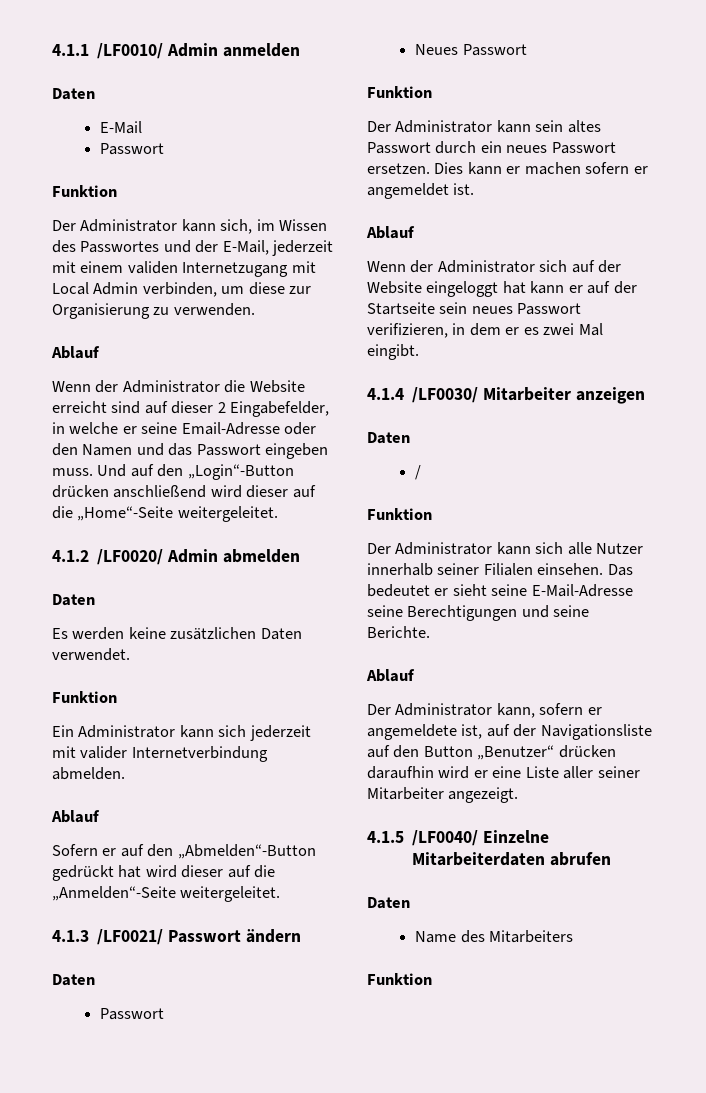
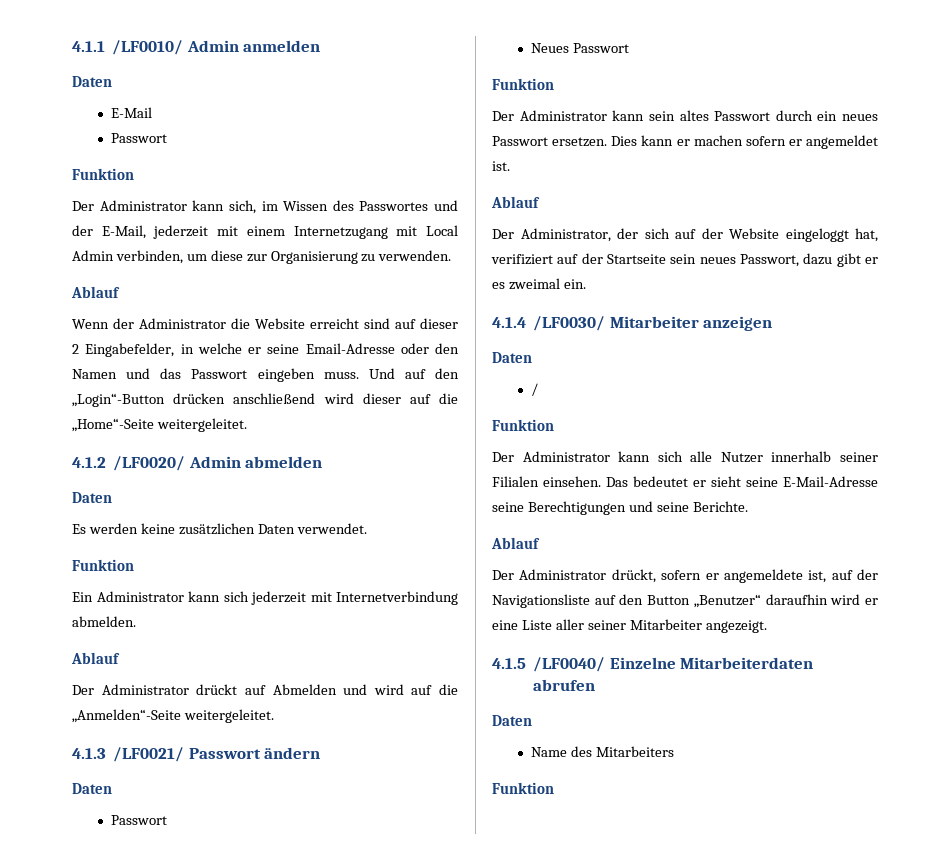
- Der Administrator kann sich, im Wissen des Passwortes und der E-Mail, jederzeit mit einem validen Internetzugang mit Local Admin verbinden, um diese zur Organisierung zu verwenden.
+ Der Administrator kann sich, im Wissen des Passwortes und der E-Mail, jederzeit mit einem Internetzugang mit Local Admin verbinden, um diese zur Organisierung zu verwenden.
- Ein Administrator kann sich jederzeit mit valider Internetverbindung abmelden.
+ Ein Administrator kann sich jederzeit mit Internetverbindung abmelden.
- Sofern er auf den „Abmelden“-Button gedrückt hat wird dieser auf die „Anmelden“-Seite weitergeleitet.
+ Der Administrator drückt auf Abmelden und wird auf die „Anmelden“-Seite weitergeleitet.
- Wenn der Administrator sich auf der Website eingeloggt hat kann er auf der Startseite sein neues Passwort verifizieren, in dem er es zwei Mal eingibt.
+ Der Administrator, der sich auf der Website eingeloggt hat, verifiziert auf der Startseite sein neues Passwort, dazu gibt er es zweimal ein.
- Der Administrator kann, sofern er angemeldete ist, auf der Navigationsliste auf den Button „Benutzer“ drücken daraufhin wird er eine Liste aller seiner Mitarbeiter angezeigt.
+ Der Administrator drückt, sofern er angemeldete ist, auf der Navigationsliste auf den Button „Benutzer“ daraufhin wird er eine Liste aller seiner Mitarbeiter angezeigt.

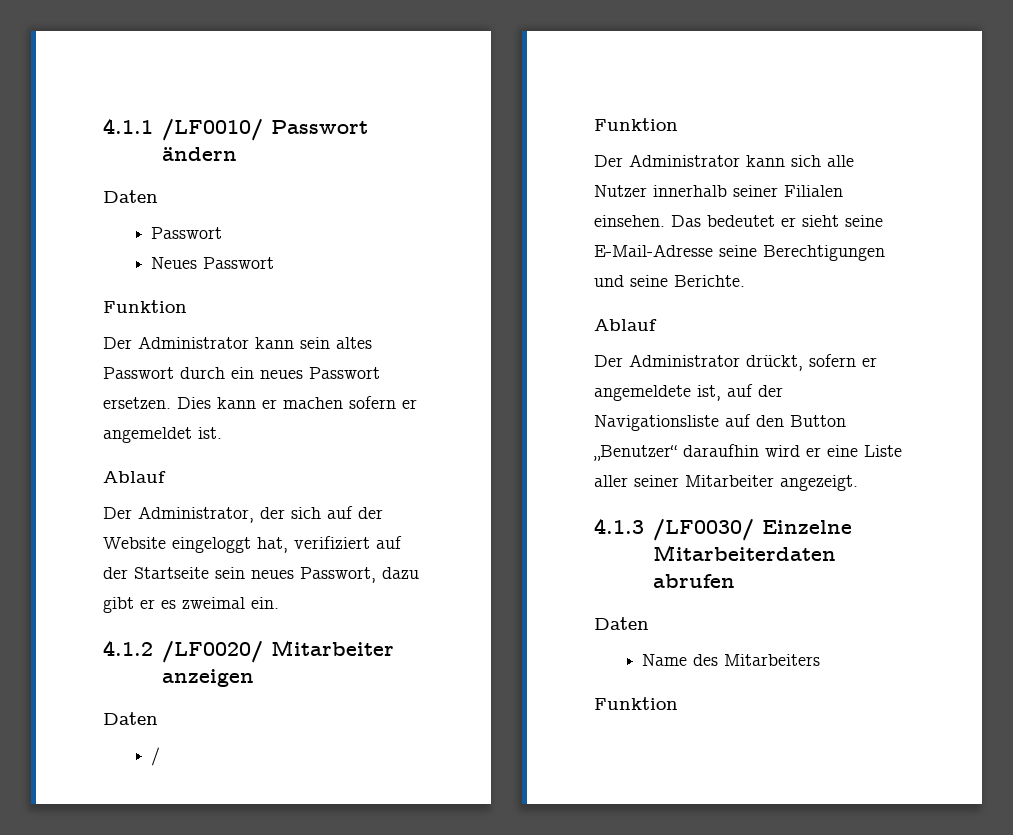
- 4.1.1 /LF0010/ Admin anmelden
- Daten
- E-Mail
- Passwort
- Funktion
- Der Administrator kann sich, im Wissen des Passwortes und der E-Mail, jederzeit mit einem Internetzugang mit Local Admin verbinden, um diese zur Organisierung zu verwenden.
- Ablauf
- Wenn der Administrator die Website erreicht sind auf dieser 2 Eingabefelder, in welche er seine Email-Adresse oder den Namen und das Passwort eingeben muss. Und auf den „Login“-Button drücken anschließend wird dieser auf die „Home“-Seite weitergeleitet.
- 4.1.2 /LF0020/ Admin abmelden
- Daten
- Es werden keine zusätzlichen Daten verwendet.
- Funktion
- Ein Administrator kann sich jederzeit mit Internetverbindung abmelden.
- Ablauf
- Der Administrator drückt auf Abmelden und wird auf die „Anmelden“-Seite weitergeleitet.
- 4.1.3 /LF0021/ Passwort ändern
+ 4.1.1 /LF0010/ Passwort ändern
- 4.1.4 /LF0030/ Mitarbeiter anzeigen
+ 4.1.2 /LF0020/ Mitarbeiter anzeigen
- 4.1.5 /LF0040/ Einzelne Mitarbeiterdaten abrufen
+ 4.1.3 /LF0030/ Einzelne Mitarbeiterdaten abrufen

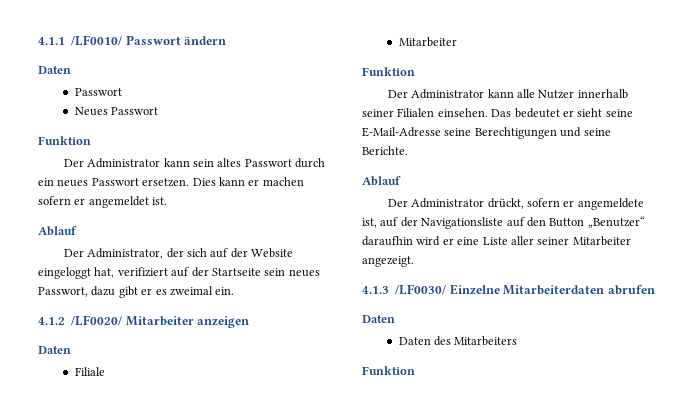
- /
+ Filiale
+ Mitarbeiter
  Funktion
- Der Administrator kann sich alle Nutzer innerhalb seiner Filialen einsehen.
+ Der Administrator kann alle Nutzer innerhalb seiner Filialen einsehen.
- Name des Mitarbeiters
+ Daten des Mitarbeiters

